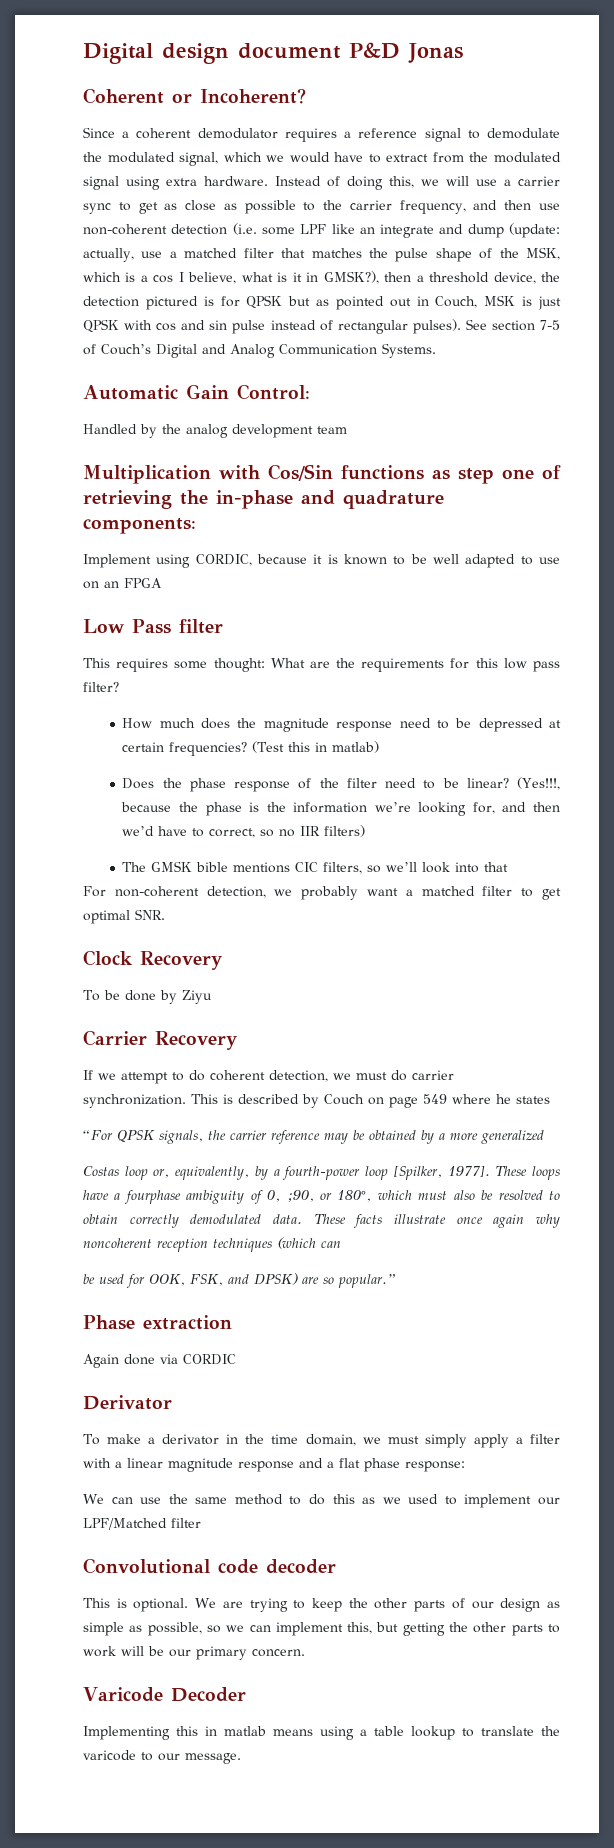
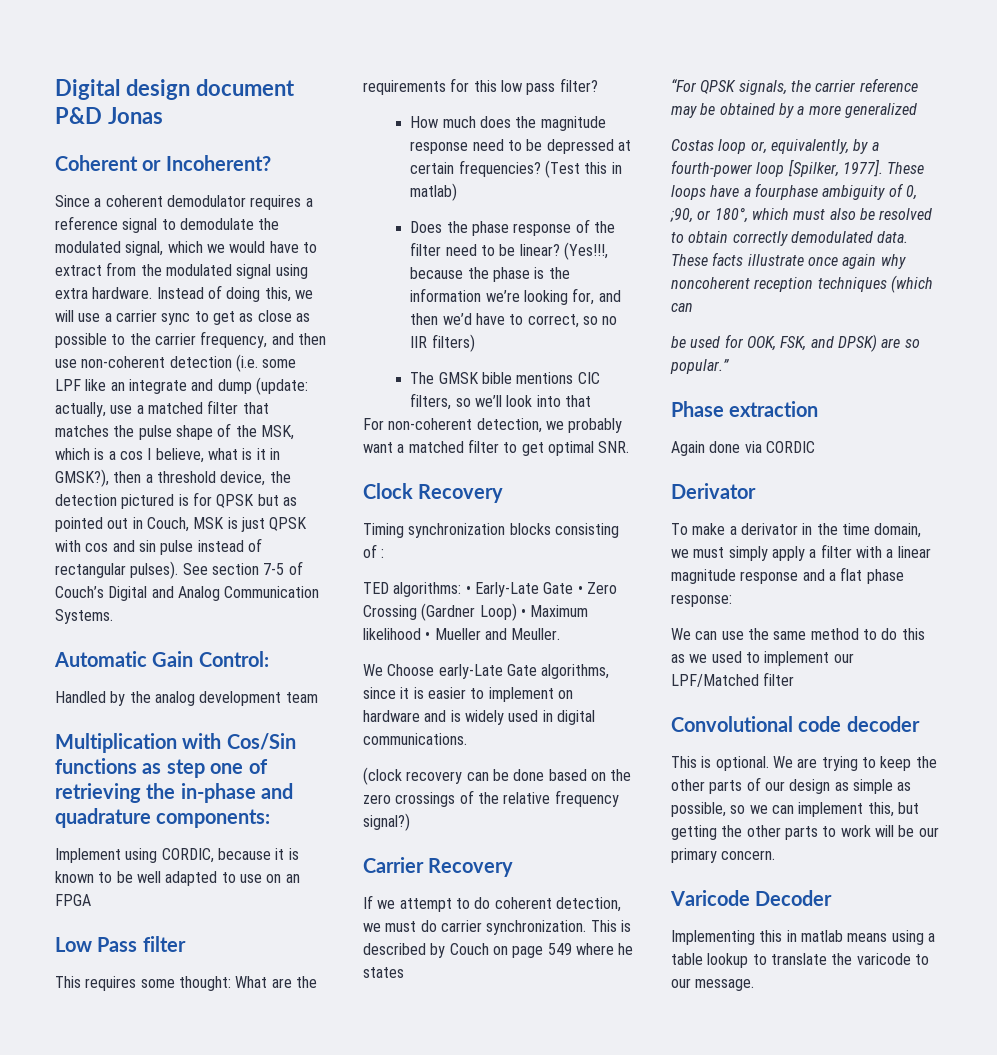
- To be done by Ziyu
+ Timing synchronization blocks consisting of :
+ TED algorithms: • Early-Late Gate • Zero Crossing (Gardner Loop) • Maximum likelihood • Mueller and Meuller.
+ We Choose early-Late Gate algorithms, since it is easier to implement on hardware and is widely used in digital communications.
+ (clock recovery can be done based on the zero crossings of the relative frequency signal?)

